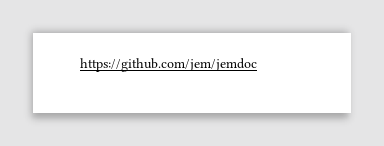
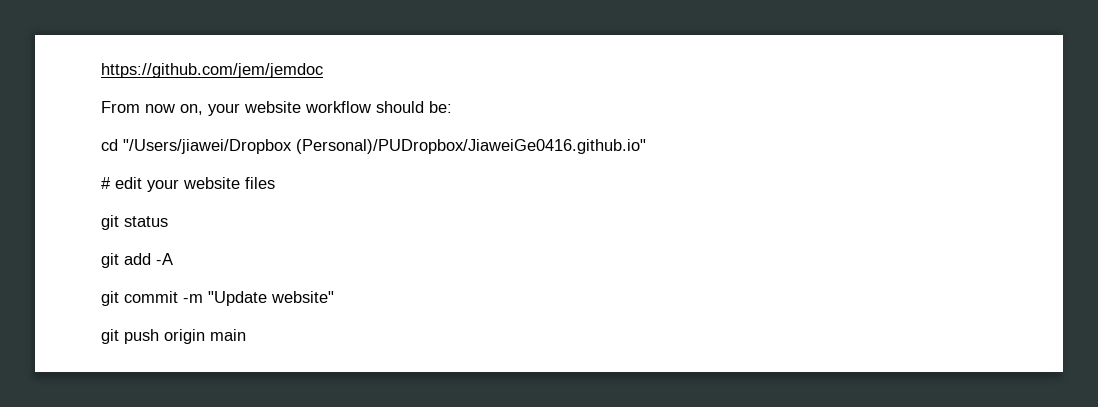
+ From now on, your website workflow should be:
+ cd "/Users/jiawei/Dropbox (Personal)/PUDropbox/JiaweiGe0416.github.io"
+ # edit your website files
+ git status
+ git add -A
+ git commit -m "Update website"
+ git push origin main

